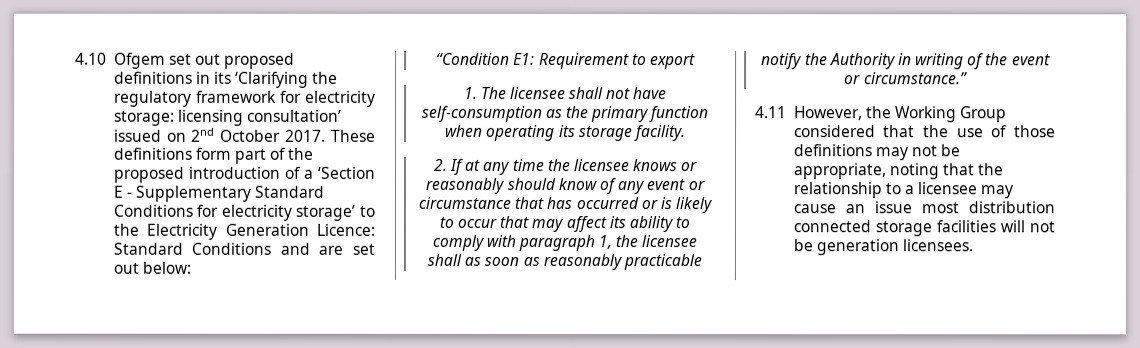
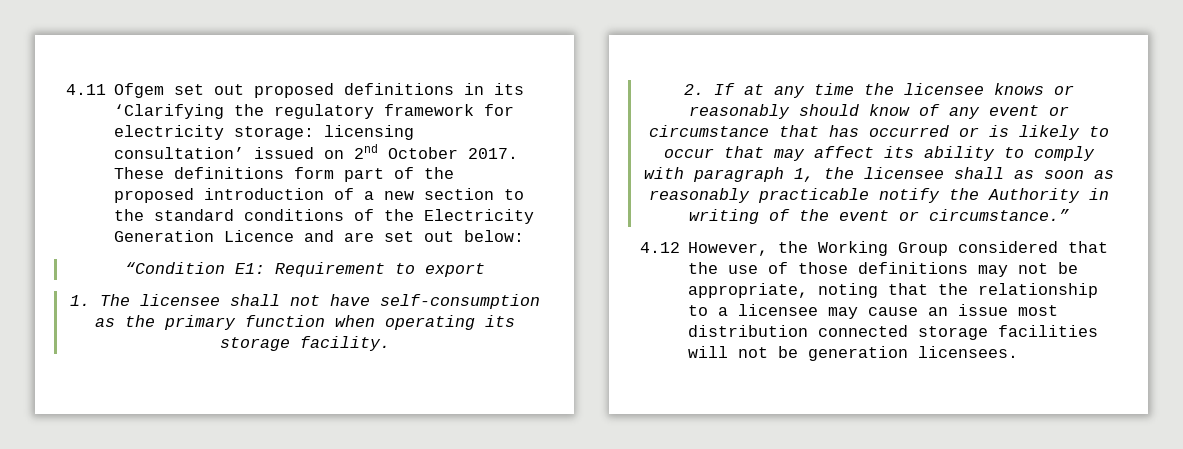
- 4.10 Ofgem set out proposed definitions in its ‘Clarifying the regulatory framework for electricity storage: licensing consultation’ issued on 2nd October 2017.
+ 4.11 Ofgem set out proposed definitions in its ‘Clarifying the regulatory framework for electricity storage: licensing consultation’ issued on 2nd October 2017.
- These definitions form part of the proposed introduction of a ‘Section E - Supplementary Standard Conditions for electricity storage’ to the Electricity Generation Licence: Standard Conditions and are set out below:
+ These definitions form part of the proposed introduction of a new section to the standard conditions of the Electricity Generation Licence and are set out below:
- 4.11 However, the Working Group considered that the use of those definitions may not be appropriate, noting that the relationship to a licensee may cause an issue most distribution connected storage facilities will not be generation licensees.
+ 4.12 However, the Working Group considered that the use of those definitions may not be appropriate, noting that the relationship to a licensee may cause an issue most distribution connected storage facilities will not be generation licensees.

